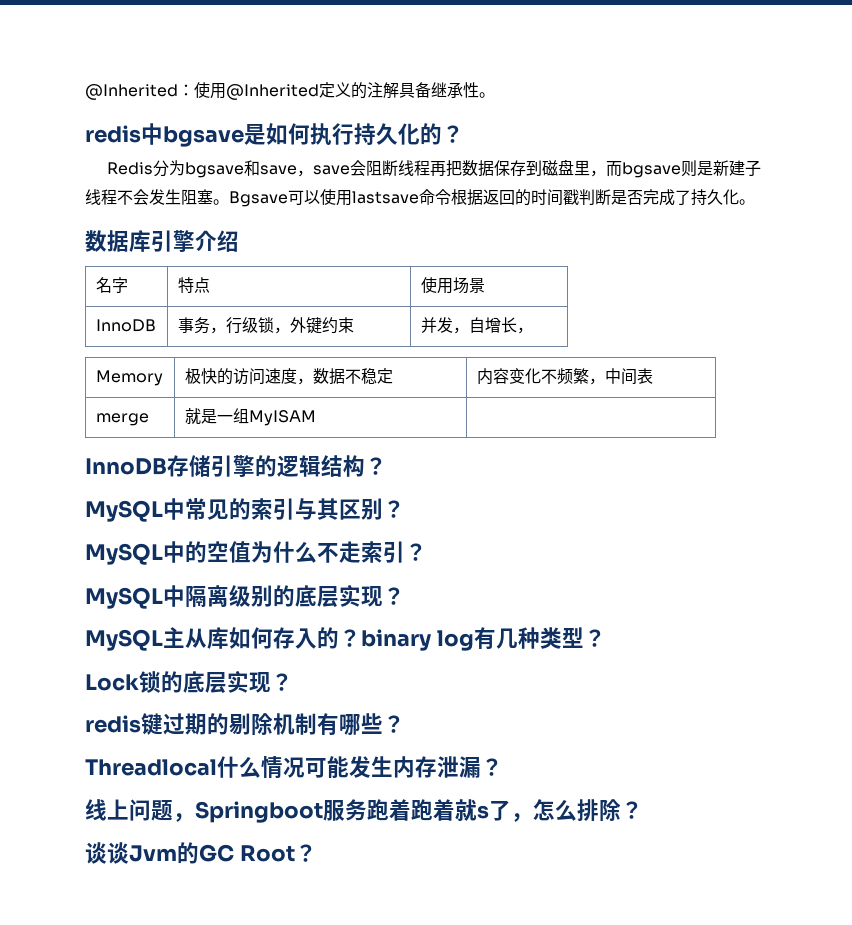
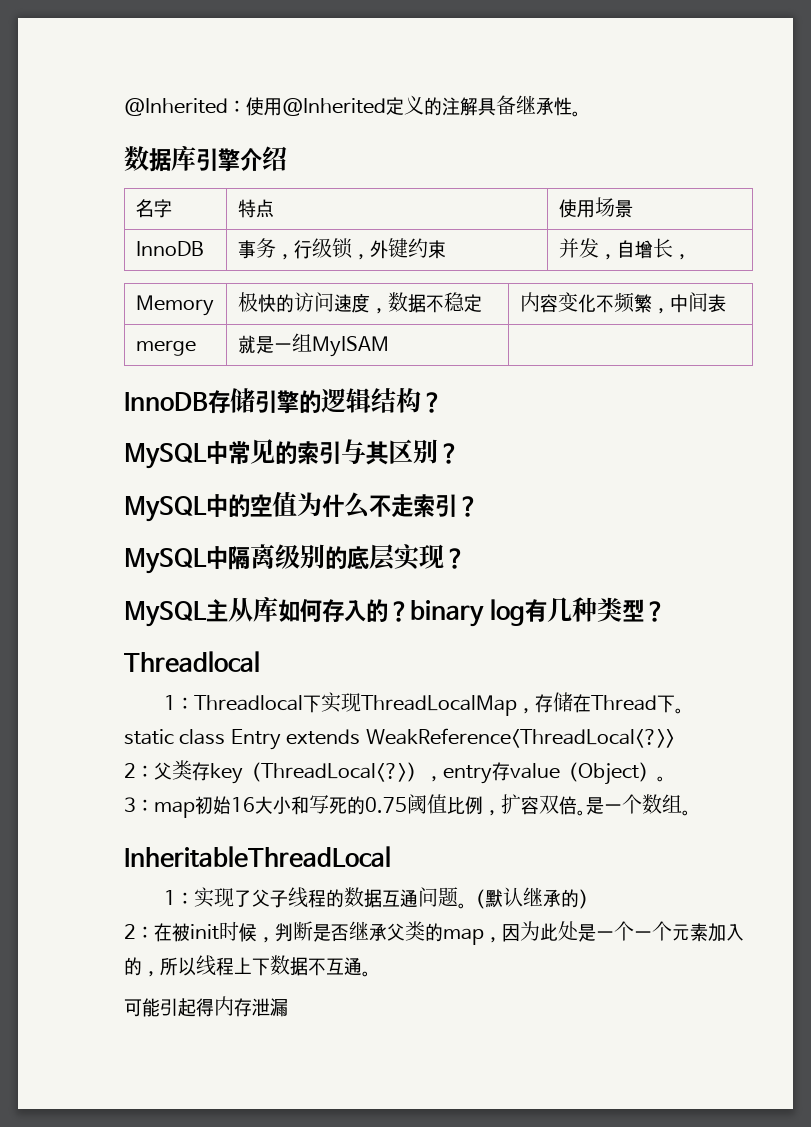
- redis中bgsave是如何执行持久化的？
- Redis分为bgsave和save，save会阻断线程再把数据保存到磁盘里，而bgsave则是新建子线程不会发生阻塞。Bgsave可以使用lastsave命令根据返回的时间戳判断是否完成了持久化。
  MySQL主从库如何存入的？binary log有几种类型？
- Lock锁的底层实现？
- redis键过期的剔除机制有哪些？
- Threadlocal什么情况可能发生内存泄漏？
- 线上问题，Springboot服务跑着跑着就s了，怎么排除？
- 谈谈Jvm的GC Root？
+ Threadlocal
+ 1：Threadlocal下实现ThreadLocalMap，存储在Thread下。
+ static class Entry extends WeakReference<ThreadLocal<?>>
+ 2：父类存key（ThreadLocal<?>），entry存value（Object）。
+ 3：map初始16大小和写死的0.75阈值比例，扩容双倍。是一个数组。
+ InheritableThreadLocal
+ 1：实现了父子线程的数据互通问题。（默认继承的）
+ 2：在被init时候，判断是否继承父类的map，因为此处是一个一个元素加入的，所以线程上下数据不互通。
+ 可能引起得内存泄漏

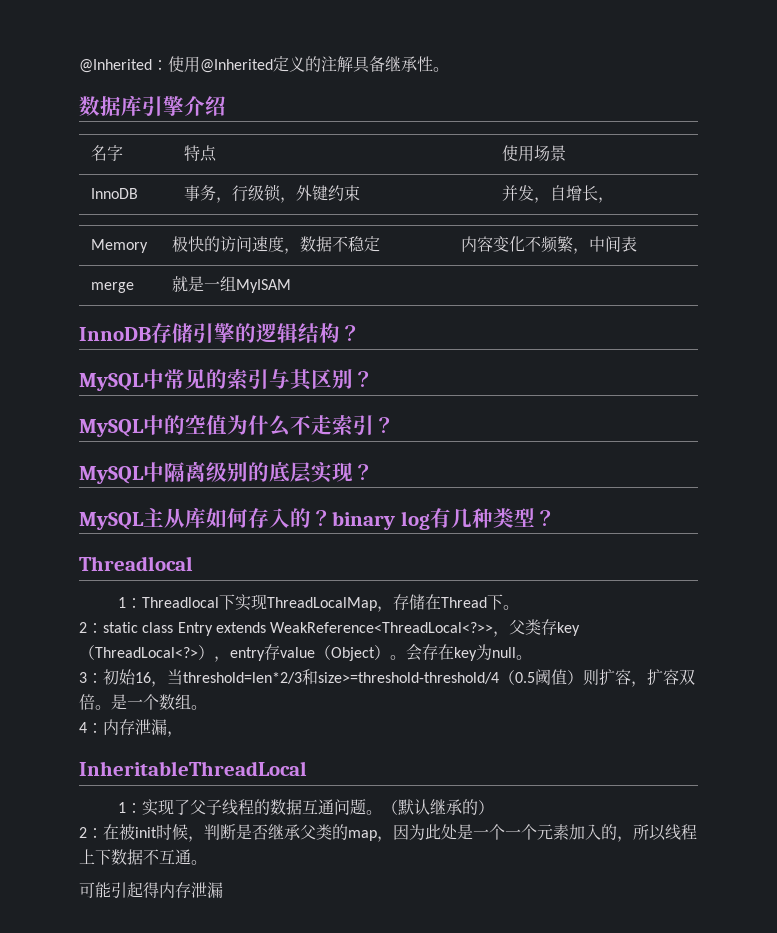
- static class Entry extends WeakReference<ThreadLocal<?>>
- 2：父类存key（ThreadLocal<?>），entry存value（Object）。
+ 2：static class Entry extends WeakReference<ThreadLocal<?>>，父类存key（ThreadLocal<?>），entry存value（Object）。会存在key为null。
- 3：map初始16大小和写死的0.75阈值比例，扩容双倍。
+ 3：初始16，当threshold=len*2/3和size>=threshold-threshold/4（0.5阈值）则扩容，扩容双倍。
+ 4：内存泄漏，

